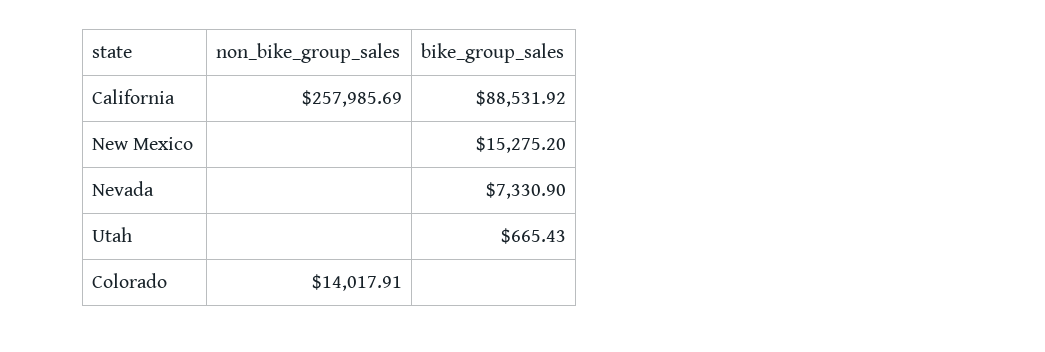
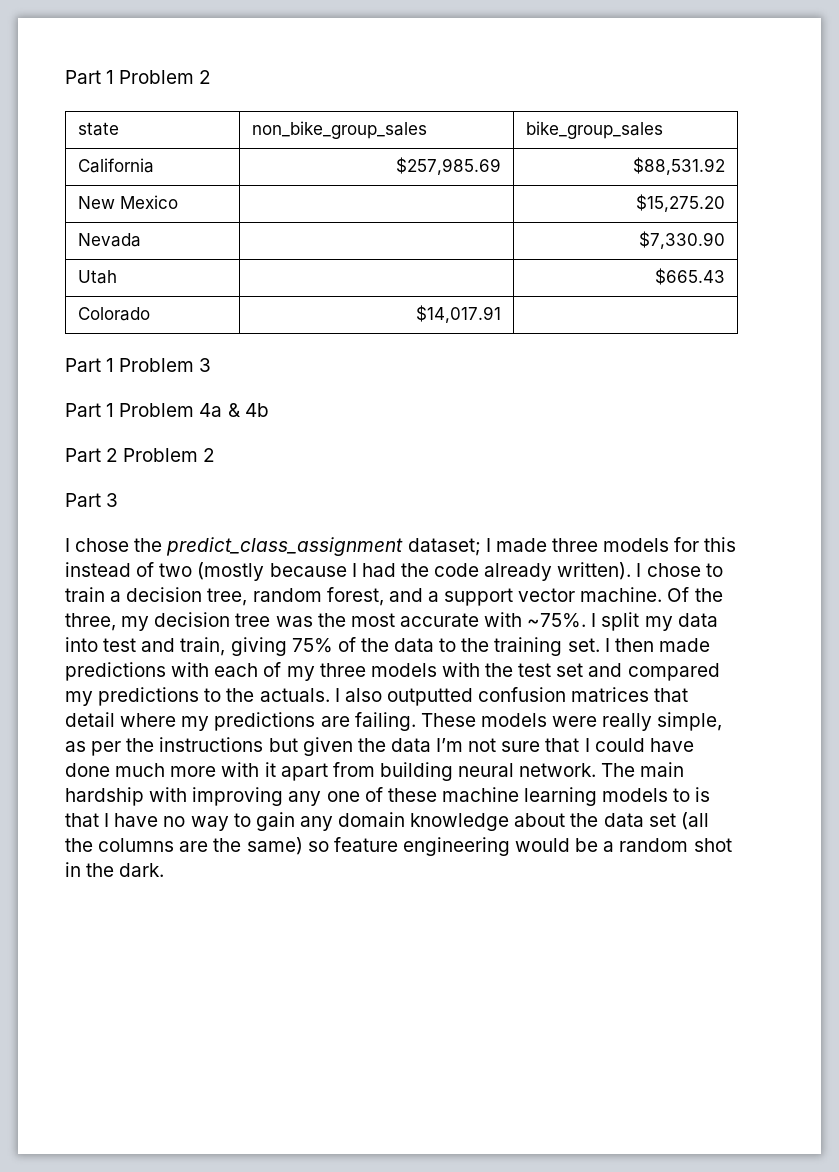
+ Part 1 Problem 2
+ Part 1 Problem 3
+ Part 1 Problem 4a & 4b
+ Part 2 Problem 2
+ Part 3
+ I chose the predict_class_assignment dataset; I made three models for this instead of two (mostly because I had the code already written). I chose to train a decision tree, random forest, and a support vector machine. Of the three, my decision tree was the most accurate with ~75%. I split my data into test and train, giving 75% of the data to the training set. I then made predictions with each of my three models with the test set and compared my predictions to the actuals. I also outputted confusion matrices that detail where my predictions are failing. These models were really simple, as per the instructions but given the data I’m not sure that I could have done much more with it apart from building neural network. The main hardship with improving any one of these machine learning models to is that I have no way to gain any domain knowledge about the data set (all the columns are the same) so feature engineering would be a random shot in the dark.

